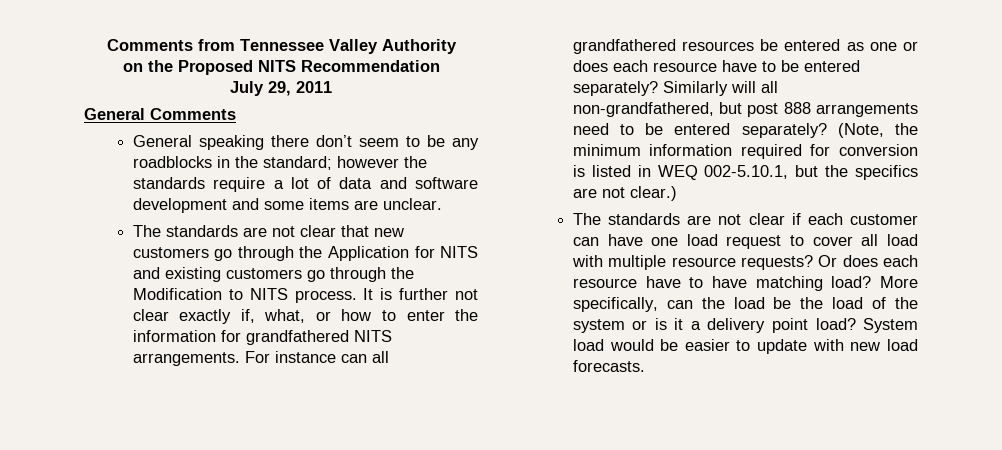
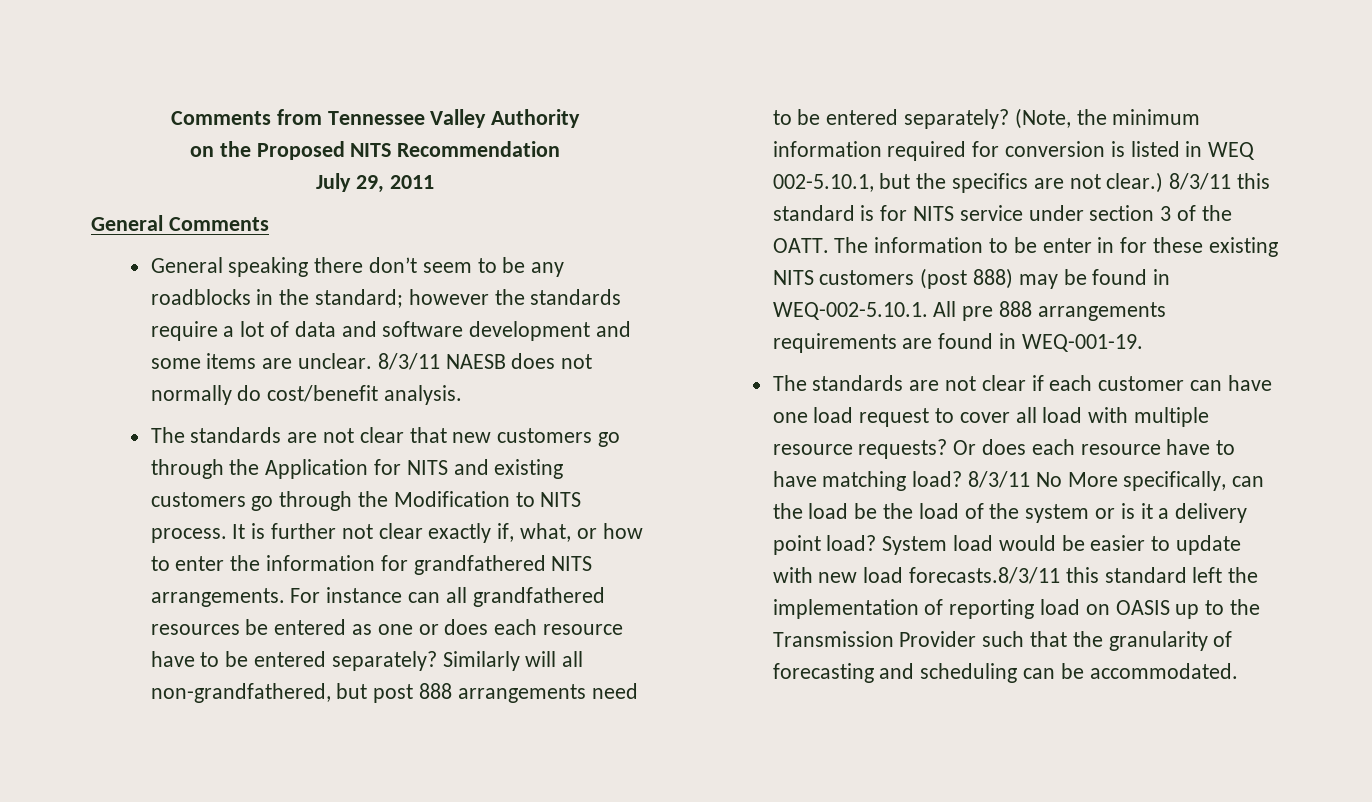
+ 8/3/11 NAESB does not normally do cost/benefit analysis.
+ 8/3/11 this standard is for NITS service under section 3 of the OATT. The information to be enter in for these existing NITS customers (post 888) may be found in WEQ-002-5.10.1. All pre 888 arrangements requirements are found in WEQ-001-19.
- More specifically, can the load be the load of the system or is it a delivery point load?
+ 8/3/11 No More specifically, can the load be the load of the system or is it a delivery point load?
- System load would be easier to update with new load forecasts.
+ System load would be easier to update with new load forecasts.8/3/11 this standard left the implementation of reporting load on OASIS up to the Transmission Provider such that the granularity of forecasting and scheduling can be accommodated.

